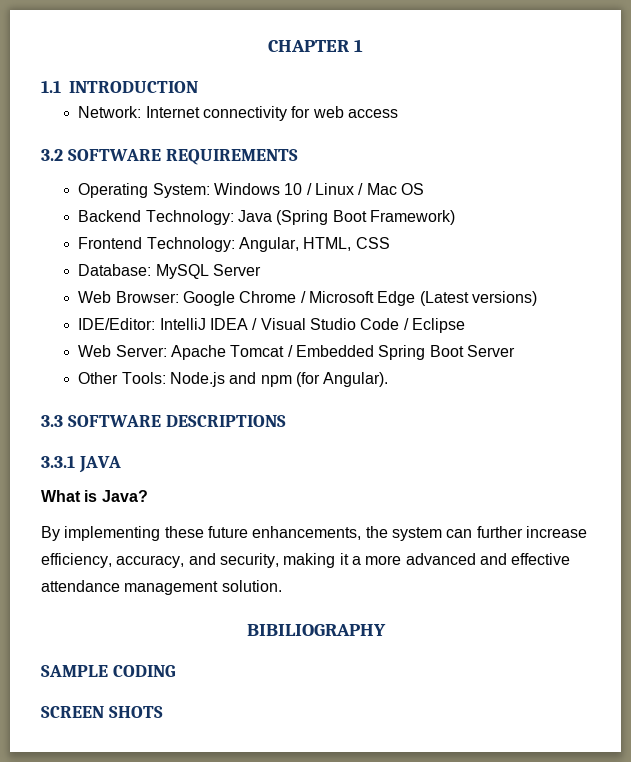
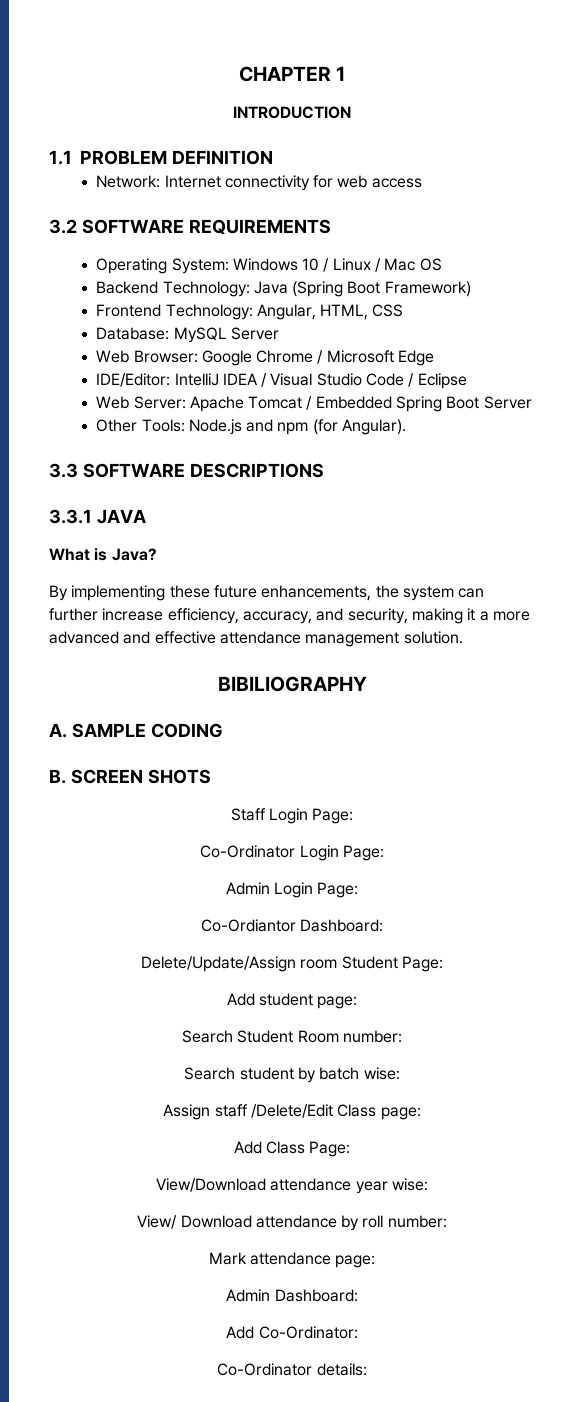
+ INTRODUCTION
- 1.1 INTRODUCTION
+ 1.1 PROBLEM DEFINITION
- Web Browser: Google Chrome / Microsoft Edge (Latest versions)
+ Web Browser: Google Chrome / Microsoft Edge
- SAMPLE CODING
+ A. SAMPLE CODING
- SCREEN SHOTS
+ B. SCREEN SHOTS
+ Staff Login Page:
+ Co-Ordinator Login Page:
+ Admin Login Page:
+ Co-Ordiantor Dashboard:
+ Delete/Update/Assign room Student Page:
+ Add student page:
+ Search Student Room number:
+ Search student by batch wise:
+ Assign staff /Delete/Edit Class page:
+ Add Class Page:
+ View/Download attendance year wise:
+ View/ Download attendance by roll number:
+ Mark attendance page:
+ Admin Dashboard:
+ Add Co-Ordinator:
+ Co-Ordinator details:

